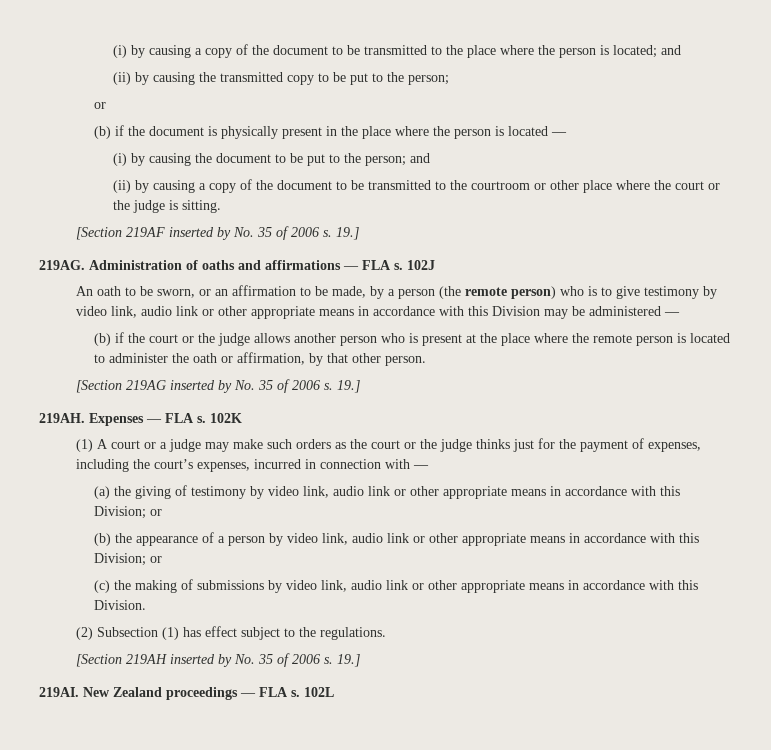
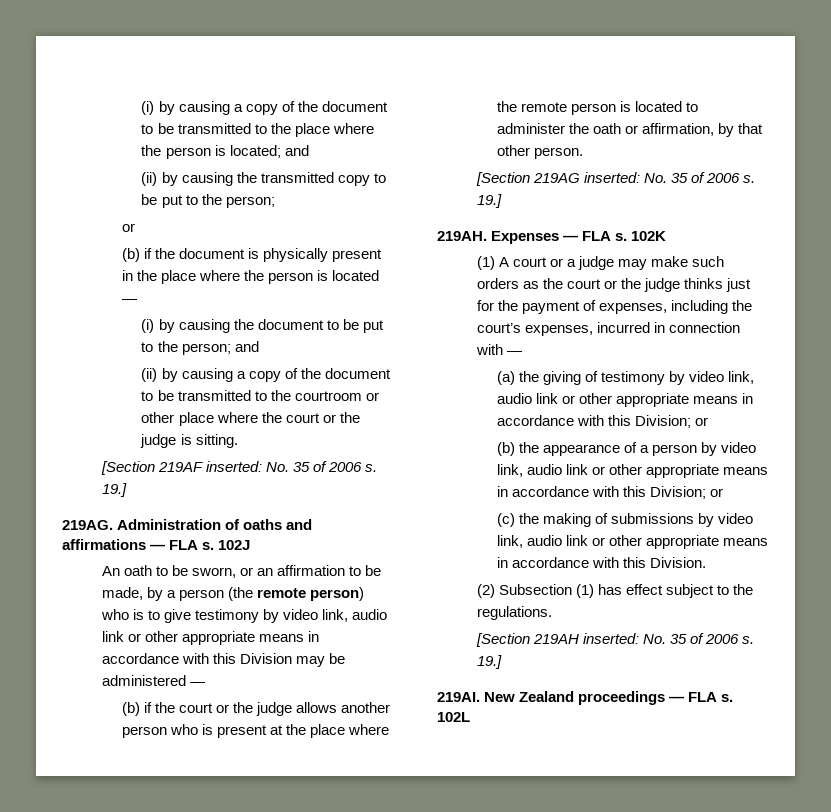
- [Section 219AF inserted by No. 35 of 2006 s.
+ [Section 219AF inserted: No. 35 of 2006 s.
- [Section 219AG inserted by No. 35 of 2006 s.
+ [Section 219AG inserted: No. 35 of 2006 s.
- [Section 219AH inserted by No. 35 of 2006 s.
+ [Section 219AH inserted: No. 35 of 2006 s.

